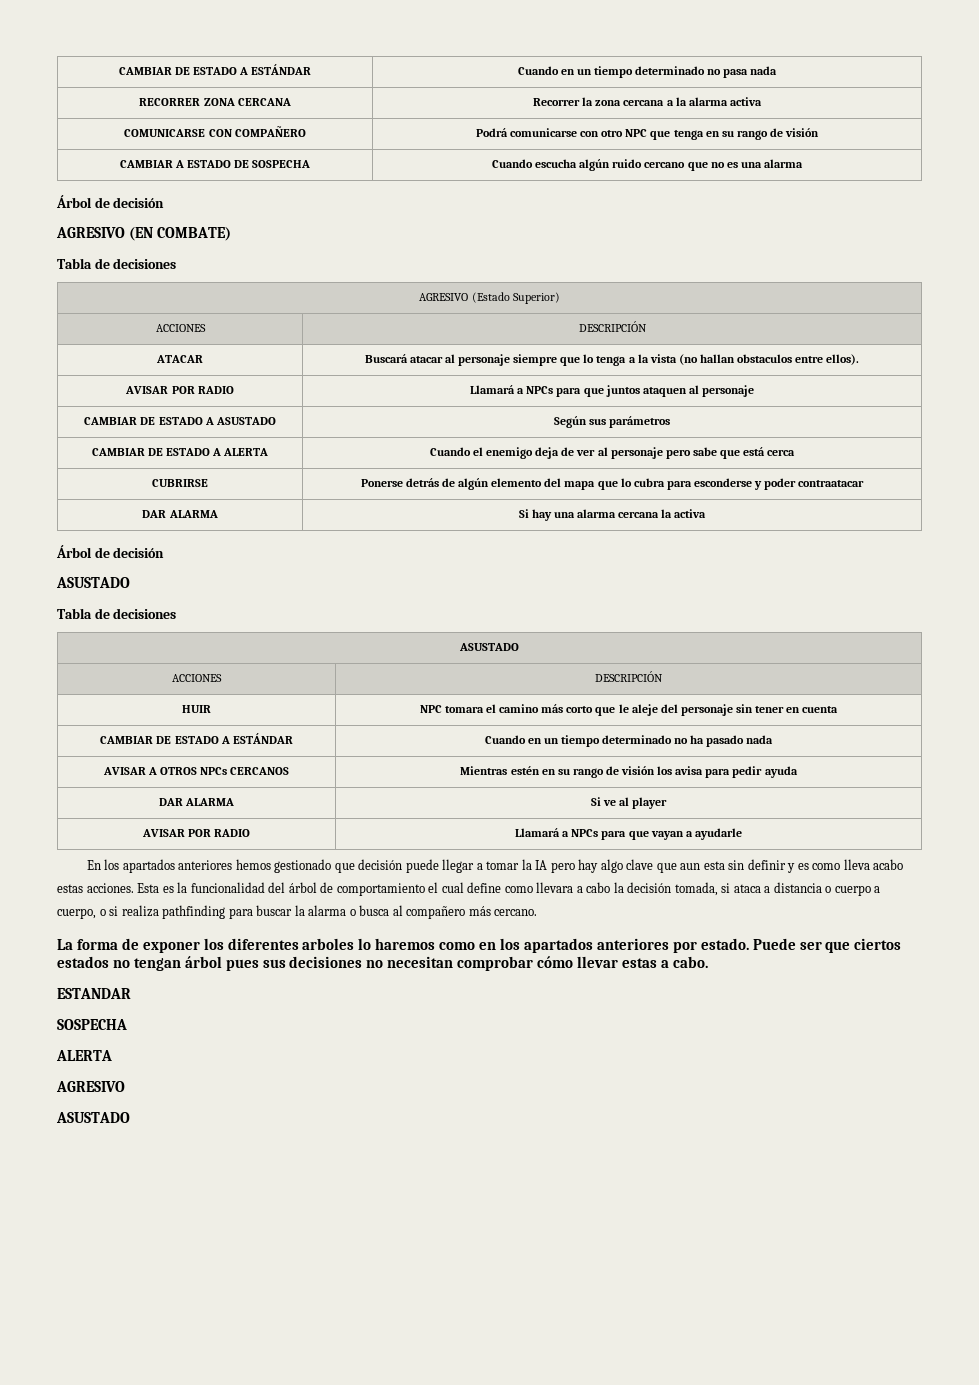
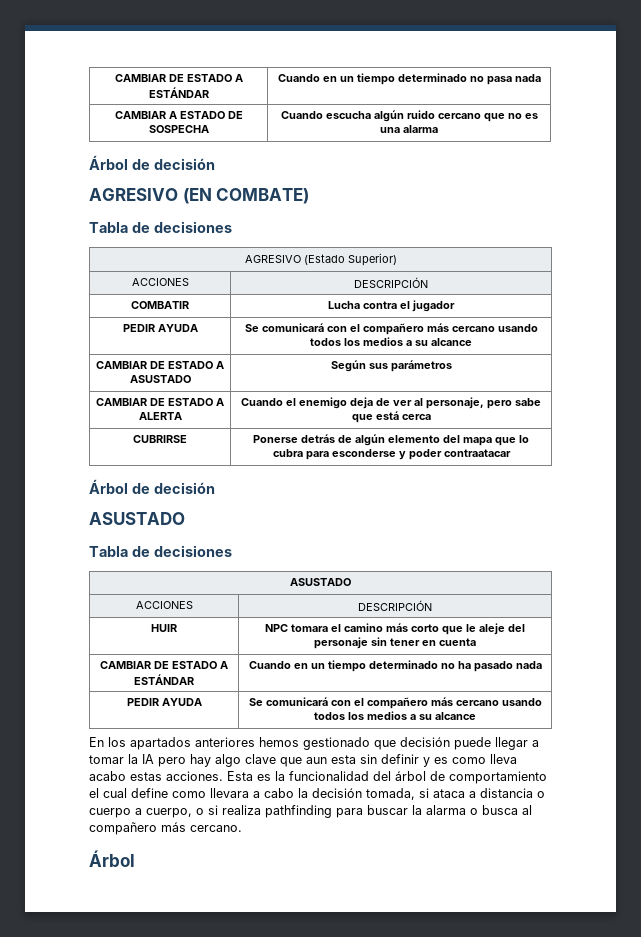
- RECORRER ZONA CERCANA | Recorrer la zona cercana a la alarma activa
- COMUNICARSE CON COMPAÑERO | Podrá comunicarse con otro NPC que tenga en su rango de visión
- ATACAR | Buscará atacar al personaje siempre que lo tenga a la vista (no hallan obstaculos entre ellos).
- AVISAR POR RADIO | Llamará a NPCs para que juntos ataquen al personaje
+ COMBATIR | Lucha contra el jugador
+ PEDIR AYUDA | Se comunicará con el compañero más cercano usando todos los medios a su alcance
- CAMBIAR DE ESTADO A ALERTA | Cuando el enemigo deja de ver al personaje pero sabe que está cerca
+ CAMBIAR DE ESTADO A ALERTA | Cuando el enemigo deja de ver al personaje, pero sabe que está cerca
- DAR ALARMA | Si hay una alarma cercana la activa
  CAMBIAR DE ESTADO A ESTÁNDAR | Cuando en un tiempo determinado no ha pasado nada
- AVISAR A OTROS NPCs CERCANOS | Mientras estén en su rango de visión los avisa para pedir ayuda
- DAR ALARMA | Si ve al player
- AVISAR POR RADIO | Llamará a NPCs para que vayan a ayudarle
+ PEDIR AYUDA | Se comunicará con el compañero más cercano usando todos los medios a su alcance
  Esta es la funcionalidad del árbol de comportamiento el cual define como llevara a cabo la decisión tomada, si ataca a distancia o cuerpo a cuerpo, o si realiza pathfinding para buscar la alarma o busca al compañero más cercano.
- La forma de exponer los diferentes arboles lo haremos como en los apartados anteriores por estado. Puede ser que ciertos estados no tengan árbol pues sus decisiones no necesitan comprobar cómo llevar estas a cabo.
- ESTANDAR
- SOSPECHA
- ALERTA
- AGRESIVO
- ASUSTADO
+ Árbol

